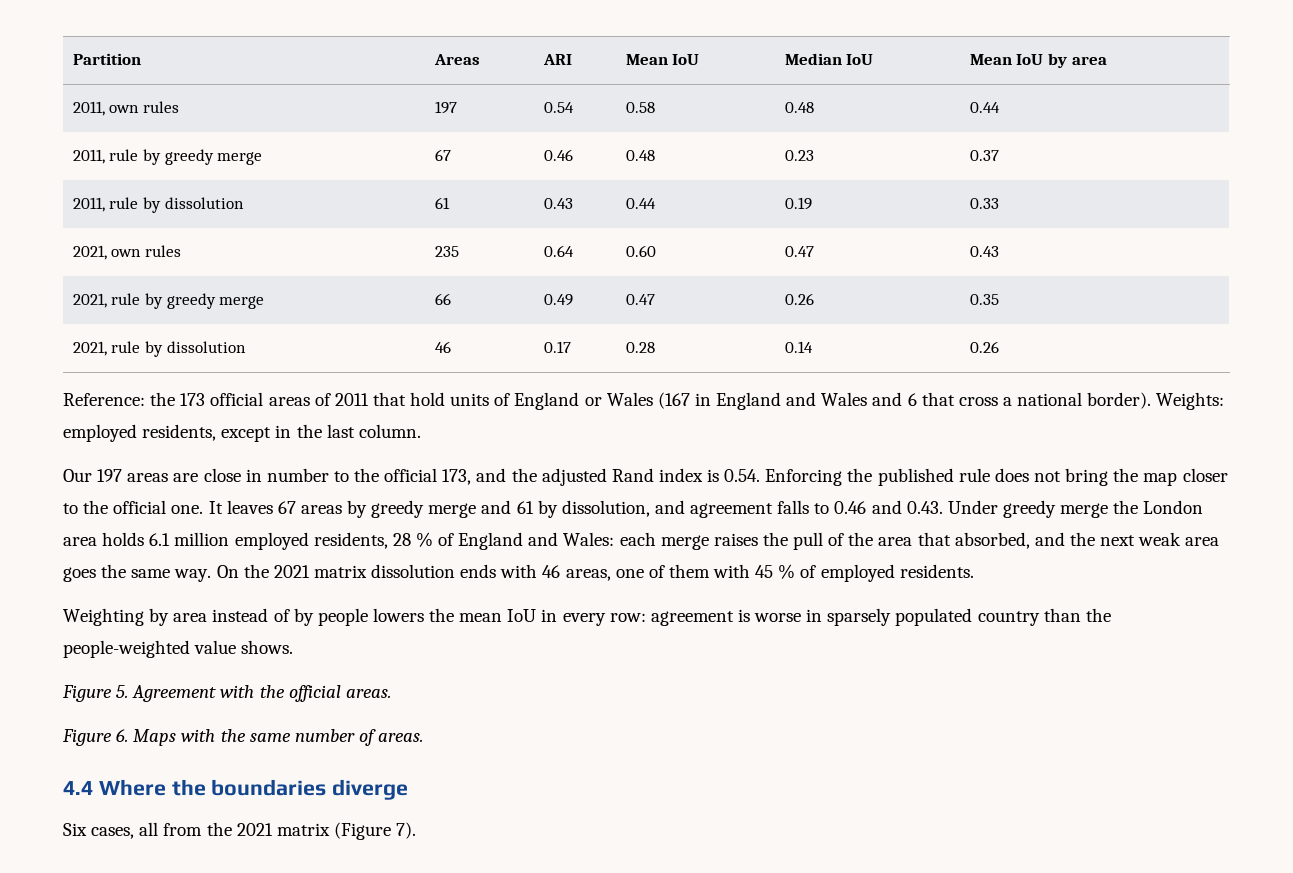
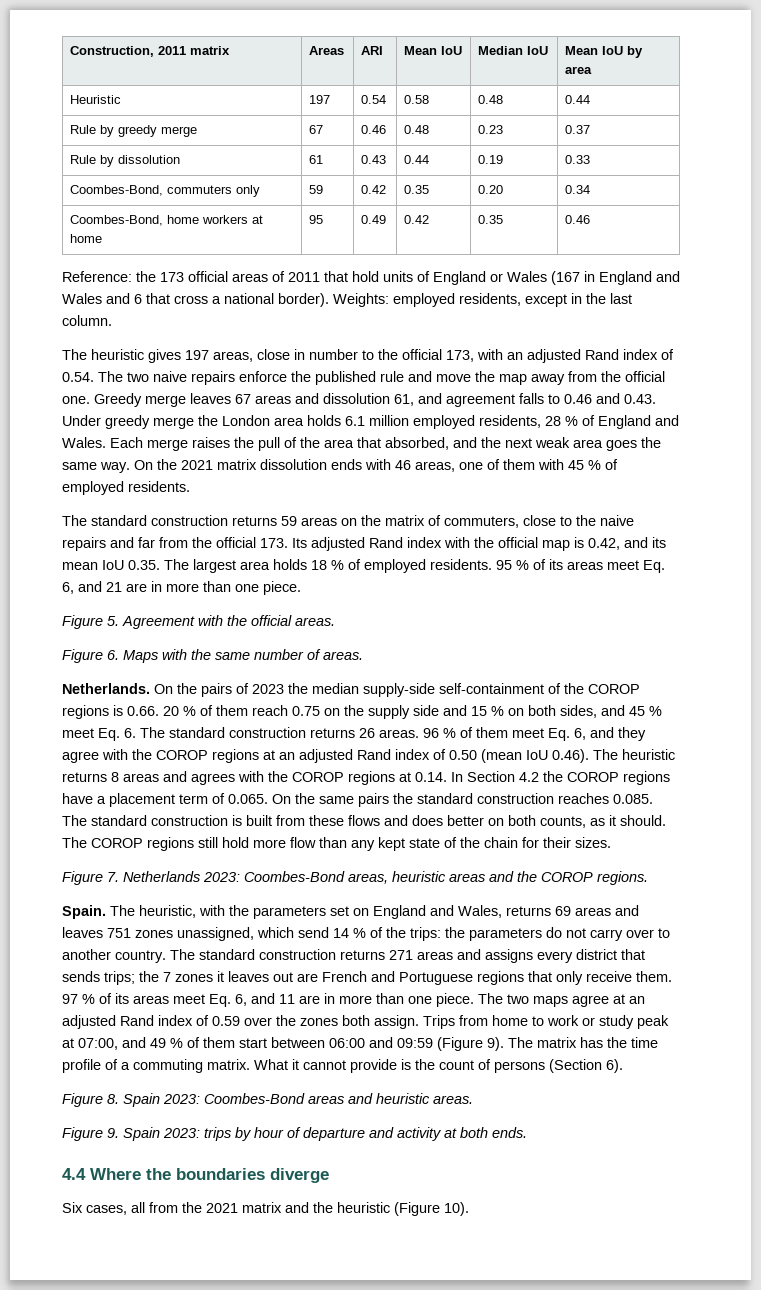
- Partition | Areas | ARI | Mean IoU | Median IoU | Mean IoU by area
+ Construction, 2011 matrix | Areas | ARI | Mean IoU | Median IoU | Mean IoU by area
- 2011, own rules | 197 | 0.54 | 0.58 | 0.48 | 0.44
+ Heuristic | 197 | 0.54 | 0.58 | 0.48 | 0.44
- 2011, rule by greedy merge | 67 | 0.46 | 0.48 | 0.23 | 0.37
+ Rule by greedy merge | 67 | 0.46 | 0.48 | 0.23 | 0.37
- 2011, rule by dissolution | 61 | 0.43 | 0.44 | 0.19 | 0.33
+ Rule by dissolution | 61 | 0.43 | 0.44 | 0.19 | 0.33
- 2021, own rules | 235 | 0.64 | 0.60 | 0.47 | 0.43
- 2021, rule by greedy merge | 66 | 0.49 | 0.47 | 0.26 | 0.35
- 2021, rule by dissolution | 46 | 0.17 | 0.28 | 0.14 | 0.26
+ Coombes-Bond, commuters only | 59 | 0.42 | 0.35 | 0.20 | 0.34
+ Coombes-Bond, home workers at home | 95 | 0.49 | 0.42 | 0.35 | 0.46
- Our 197 areas are close in number to the official 173, and the adjusted Rand index is 0.54. Enforcing the published rule does not bring the map closer to the official one.
+ The heuristic gives 197 areas, close in number to the official 173, with an adjusted Rand index of 0.54. The two naive repairs enforce the published rule and move the map away from the official one.
- It leaves 67 areas by greedy merge and 61 by dissolution, and agreement falls to 0.46 and 0.43. Under greedy merge the London area holds 6.1 million employed residents, 28 % of England and Wales: each merge raises the pull of the area that absorbed, and the next weak area goes the same way.
+ Greedy merge leaves 67 areas and dissolution 61, and agreement falls to 0.46 and 0.43. Under greedy merge the London area holds 6.1 million employed residents, 28 % of England and Wales. Each merge raises the pull of the area that absorbed, and the next weak area goes the same way.
- Weighting by area instead of by people lowers the mean IoU in every row: agreement is worse in sparsely populated country than the people-weighted value shows.
+ The standard construction returns 59 areas on the matrix of commuters, close to the naive repairs and far from the official 173. Its adjusted Rand index with the official map is 0.42, and its mean IoU 0.35. The largest area holds 18 % of employed residents. 95 % of its areas meet Eq. 6, and 21 are in more than one piece.
+ Netherlands. On the pairs of 2023 the median supply-side self-containment of the COROP regions is 0.66. 20 % of them reach 0.75 on the supply side and 15 % on both sides, and 45 % meet Eq. 6. The standard construction returns 26 areas. 96 % of them meet Eq. 6, and they agree with the COROP regions at an adjusted Rand index of 0.50 (mean IoU 0.46). The heuristic returns 8 areas and agrees with the COROP regions at 0.14. In Section 4.2 the COROP regions have a placement term of 0.065. On the same pairs the standard construction reaches 0.085. The standard construction is built from these flows and does better on both counts, as it should. The COROP regions still hold more flow than any kept state of the chain for their sizes.
+ Figure 7. Netherlands 2023: Coombes-Bond areas, heuristic areas and the COROP regions.
+ Spain. The heuristic, with the parameters set on England and Wales, returns 69 areas and leaves 751 zones unassigned, which send 14 % of the trips: the parameters do not carry over to another country. The standard construction returns 271 areas and assigns every district that sends trips; the 7 zones it leaves out are French and Portuguese regions that only receive them. 97 % of its areas meet Eq. 6, and 11 are in more than one piece. The two maps agree at an adjusted Rand index of 0.59 over the zones both assign. Trips from home to work or study peak at 07:00, and 49 % of them start between 06:00 and 09:59 (Figure 9). The matrix has the time profile of a commuting matrix. What it cannot provide is the count of persons (Section 6).
+ Figure 8. Spain 2023: Coombes-Bond areas and heuristic areas.
+ Figure 9. Spain 2023: trips by hour of departure and activity at both ends.
- Six cases, all from the 2021 matrix (Figure 7).
+ Six cases, all from the 2021 matrix and the heuristic (Figure 10).

